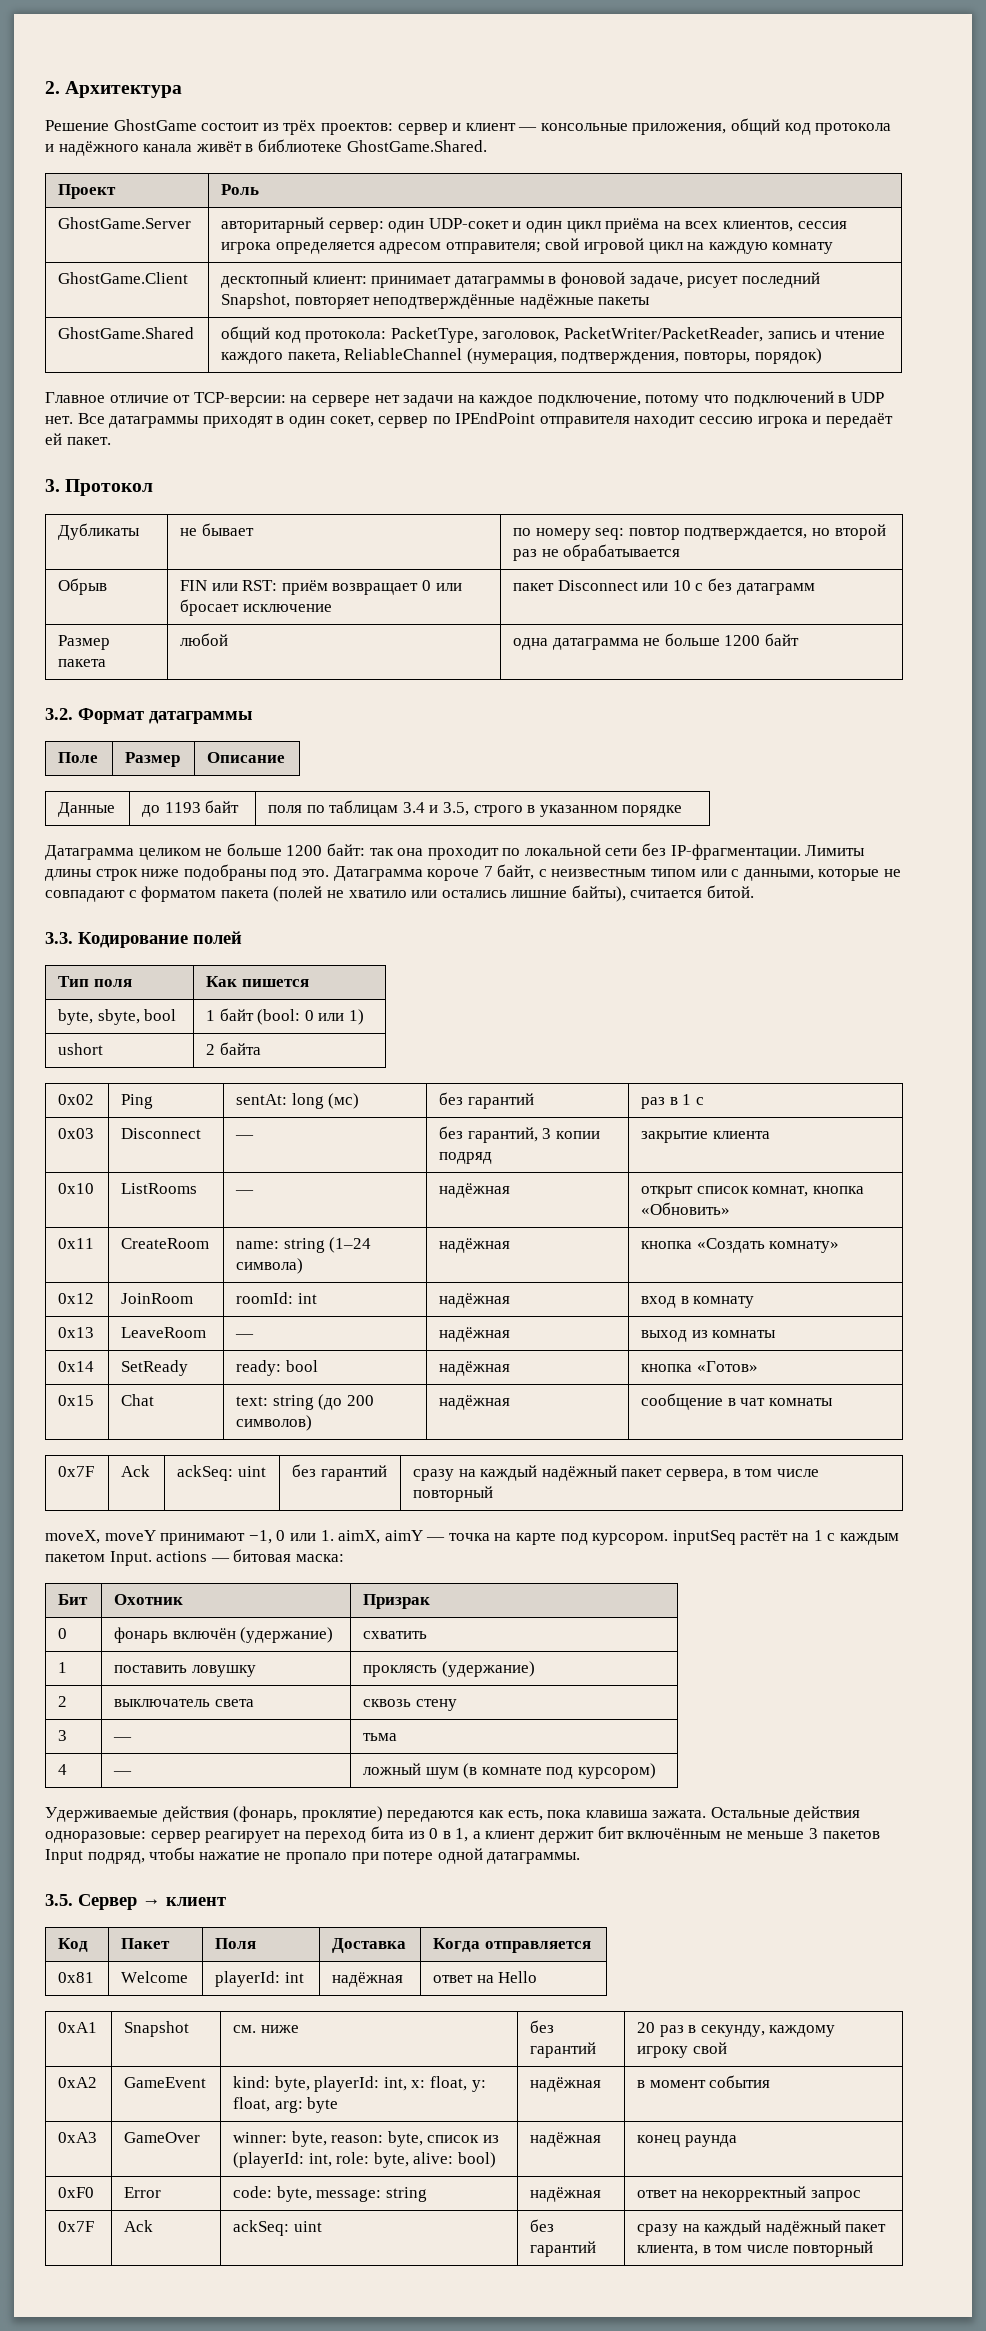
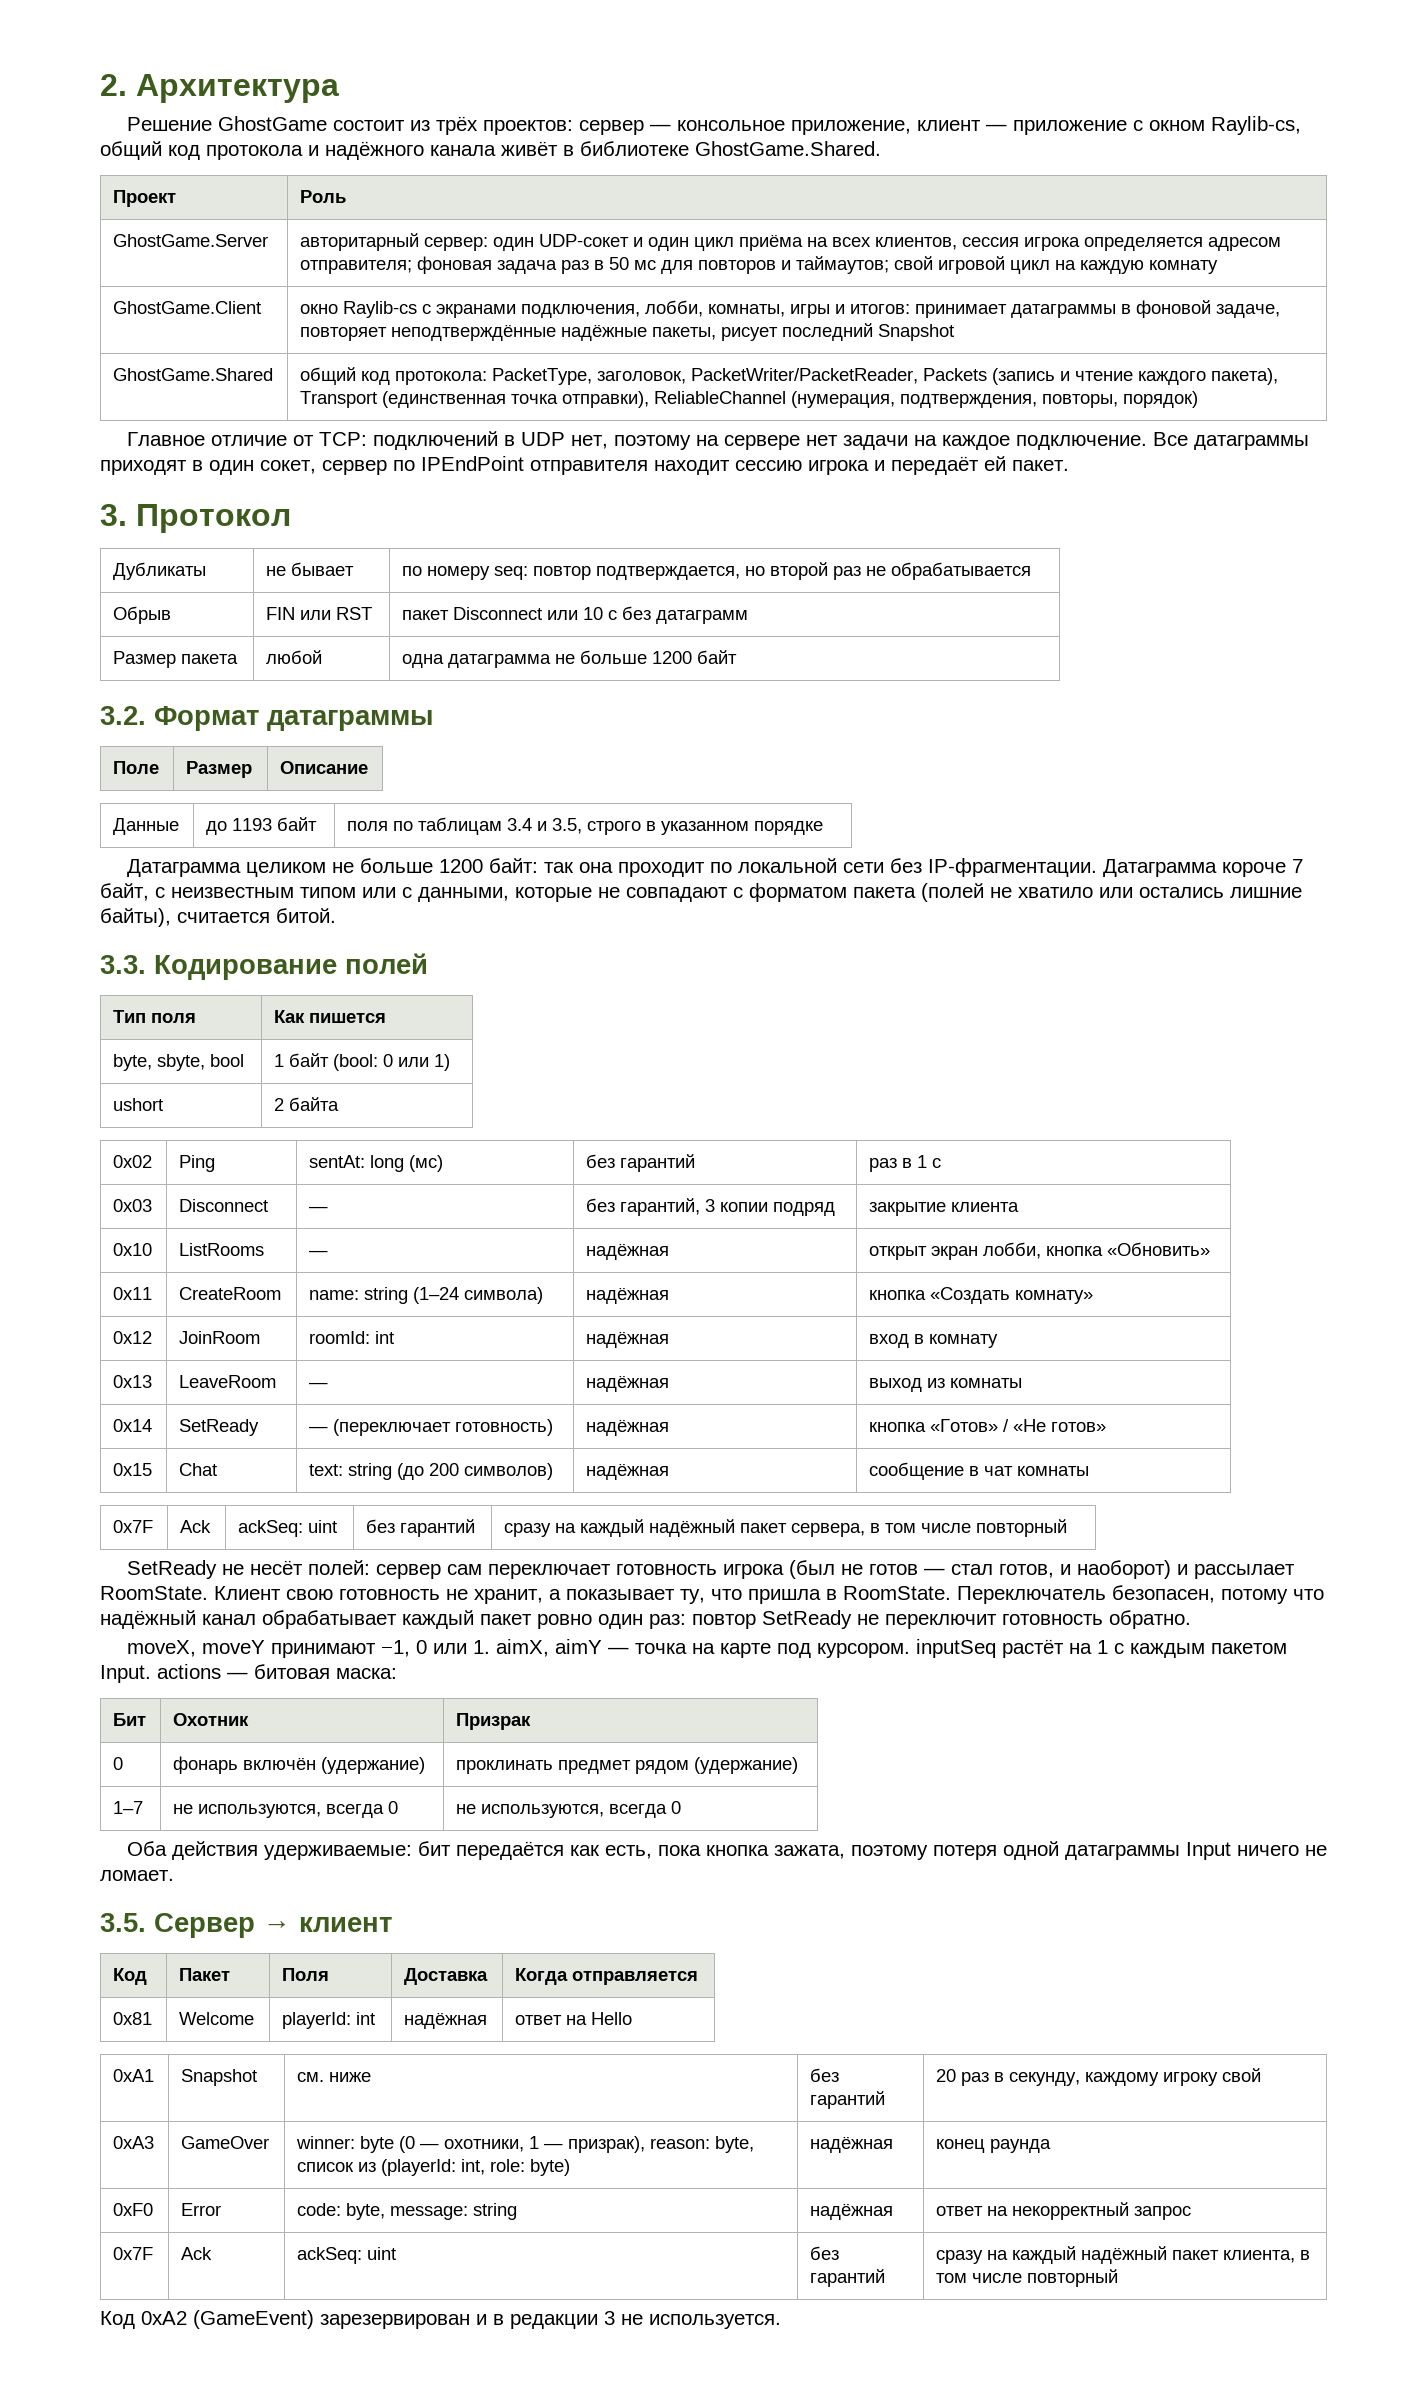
- Решение GhostGame состоит из трёх проектов: сервер и клиент — консольные приложения, общий код протокола и надёжного канала живёт в библиотеке GhostGame.Shared.
+ Решение GhostGame состоит из трёх проектов: сервер — консольное приложение, клиент — приложение с окном Raylib-cs, общий код протокола и надёжного канала живёт в библиотеке GhostGame.Shared.
- GhostGame.Server | авторитарный сервер: один UDP-сокет и один цикл приёма на всех клиентов, сессия игрока определяется адресом отправителя; свой игровой цикл на каждую комнату
+ GhostGame.Server | авторитарный сервер: один UDP-сокет и один цикл приёма на всех клиентов, сессия игрока определяется адресом отправителя; фоновая задача раз в 50 мс для повторов и таймаутов; свой игровой цикл на каждую комнату
- GhostGame.Client | десктопный клиент: принимает датаграммы в фоновой задаче, рисует последний Snapshot, повторяет неподтверждённые надёжные пакеты
+ GhostGame.Client | окно Raylib-cs с экранами подключения, лобби, комнаты, игры и итогов: принимает датаграммы в фоновой задаче, повторяет неподтверждённые надёжные пакеты, рисует последний Snapshot
- GhostGame.Shared | общий код протокола: PacketType, заголовок, PacketWriter/PacketReader, запись и чтение каждого пакета, ReliableChannel (нумерация, подтверждения, повторы, порядок)
+ GhostGame.Shared | общий код протокола: PacketType, заголовок, PacketWriter/PacketReader, Packets (запись и чтение каждого пакета), Transport (единственная точка отправки), ReliableChannel (нумерация, подтверждения, повторы, порядок)
- Главное отличие от TCP-версии: на сервере нет задачи на каждое подключение, потому что подключений в UDP нет.
+ Главное отличие от TCP: подключений в UDP нет, поэтому на сервере нет задачи на каждое подключение.
- Обрыв | FIN или RST: приём возвращает 0 или бросает исключение | пакет Disconnect или 10 с без датаграмм
+ Обрыв | FIN или RST | пакет Disconnect или 10 с без датаграмм
- Лимиты длины строк ниже подобраны под это.
- 0x10 | ListRooms | — | надёжная | открыт список комнат, кнопка «Обновить»
+ 0x10 | ListRooms | — | надёжная | открыт экран лобби, кнопка «Обновить»
- 0x14 | SetReady | ready: bool | надёжная | кнопка «Готов»
+ 0x14 | SetReady | — (переключает готовность) | надёжная | кнопка «Готов» / «Не готов»
+ SetReady не несёт полей: сервер сам переключает готовность игрока (был не готов — стал готов, и наоборот) и рассылает RoomState. Клиент свою готовность не хранит, а показывает ту, что пришла в RoomState. Переключатель безопасен, потому что надёжный канал обрабатывает каждый пакет ровно один раз: повтор SetReady не переключит готовность обратно.
- 0 | фонарь включён (удержание) | схватить
- 1 | поставить ловушку | проклясть (удержание)
- 2 | выключатель света | сквозь стену
- 3 | — | тьма
- 4 | — | ложный шум (в комнате под курсором)
- Удерживаемые действия (фонарь, проклятие) передаются как есть, пока клавиша зажата. Остальные действия одноразовые: сервер реагирует на переход бита из 0 в 1, а клиент держит бит включённым не меньше 3 пакетов Input подряд, чтобы нажатие не пропало при потере одной датаграммы.
+ 0 | фонарь включён (удержание) | проклинать предмет рядом (удержание)
+ 1–7 | не используются, всегда 0 | не используются, всегда 0
+ Оба действия удерживаемые: бит передаётся как есть, пока кнопка зажата, поэтому потеря одной датаграммы Input ничего не ломает.
- 0xA2 | GameEvent | kind: byte, playerId: int, x: float, y: float, arg: byte | надёжная | в момент события
- 0xA3 | GameOver | winner: byte, reason: byte, список из (playerId: int, role: byte, alive: bool) | надёжная | конец раунда
+ 0xA3 | GameOver | winner: byte (0 — охотники, 1 — призрак), reason: byte, список из (playerId: int, role: byte) | надёжная | конец раунда
+ Код 0xA2 (GameEvent) зарезервирован и в редакции 3 не используется.

